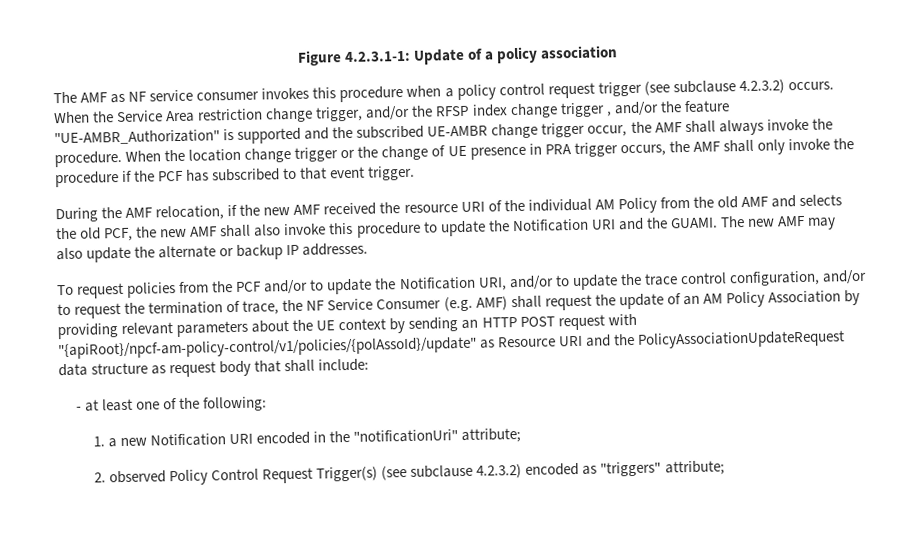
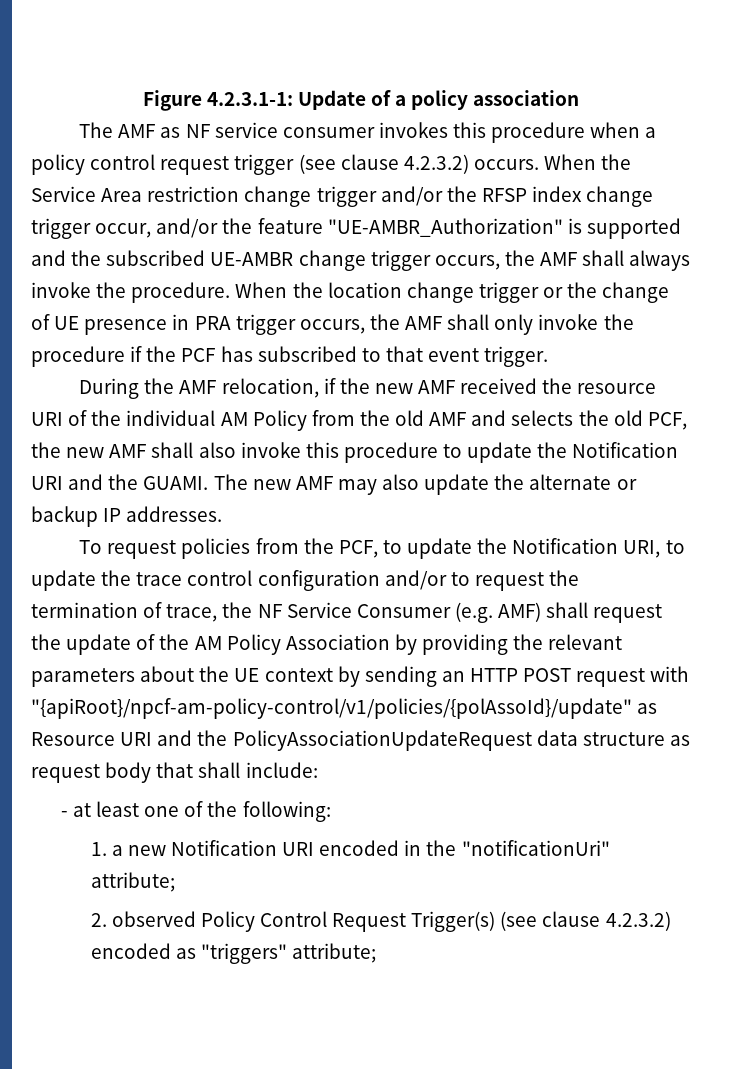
- The AMF as NF service consumer invokes this procedure when a policy control request trigger (see subclause 4.2.3.2) occurs.
+ The AMF as NF service consumer invokes this procedure when a policy control request trigger (see clause 4.2.3.2) occurs.
- When the Service Area restriction change trigger, and/or the RFSP index change trigger , and/or the feature "UE-AMBR_Authorization" is supported and the subscribed UE-AMBR change trigger occur, the AMF shall always invoke the procedure.
+ When the Service Area restriction change trigger and/or the RFSP index change trigger occur, and/or the feature "UE-AMBR_Authorization" is supported and the subscribed UE-AMBR change trigger occurs, the AMF shall always invoke the procedure.
- To request policies from the PCF and/or to update the Notification URI, and/or to update the trace control configuration, and/or to request the termination of trace, the NF Service Consumer (e.g. AMF) shall request the update of an AM Policy Association by providing relevant parameters about the UE context by sending an HTTP POST request with "{apiRoot}/npcf-am-policy-control/v1/policies/{polAssoId}/update" as Resource URI and the PolicyAssociationUpdateRequest data structure as request body that shall include:
+ To request policies from the PCF, to update the Notification URI, to update the trace control configuration and/or to request the termination of trace, the NF Service Consumer (e.g. AMF) shall request the update of the AM Policy Association by providing the relevant parameters about the UE context by sending an HTTP POST request with "{apiRoot}/npcf-am-policy-control/v1/policies/{polAssoId}/update" as Resource URI and the PolicyAssociationUpdateRequest data structure as request body that shall include:
- 2. observed Policy Control Request Trigger(s) (see subclause 4.2.3.2) encoded as "triggers" attribute;
+ 2. observed Policy Control Request Trigger(s) (see clause 4.2.3.2) encoded as "triggers" attribute;

